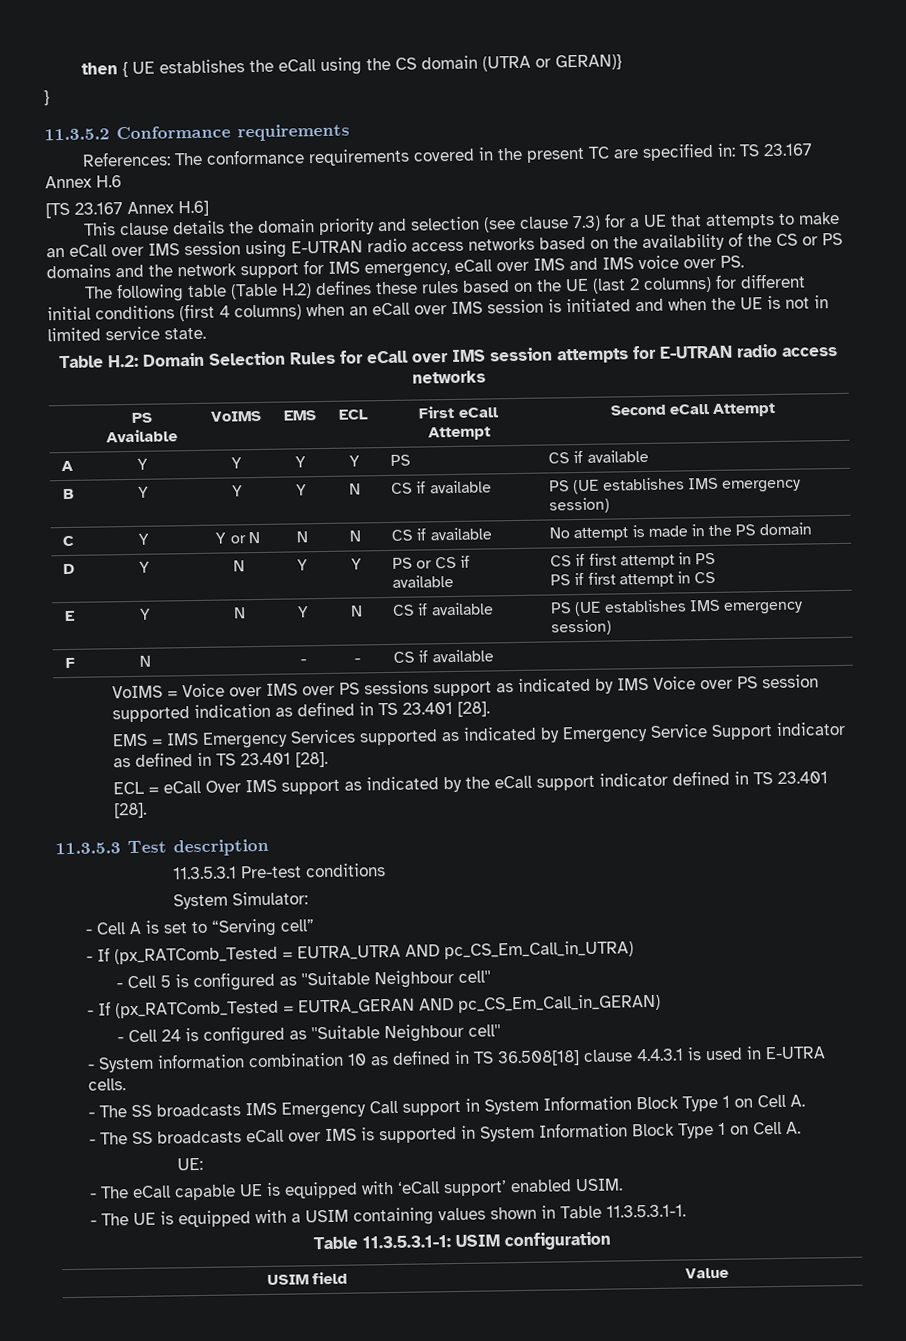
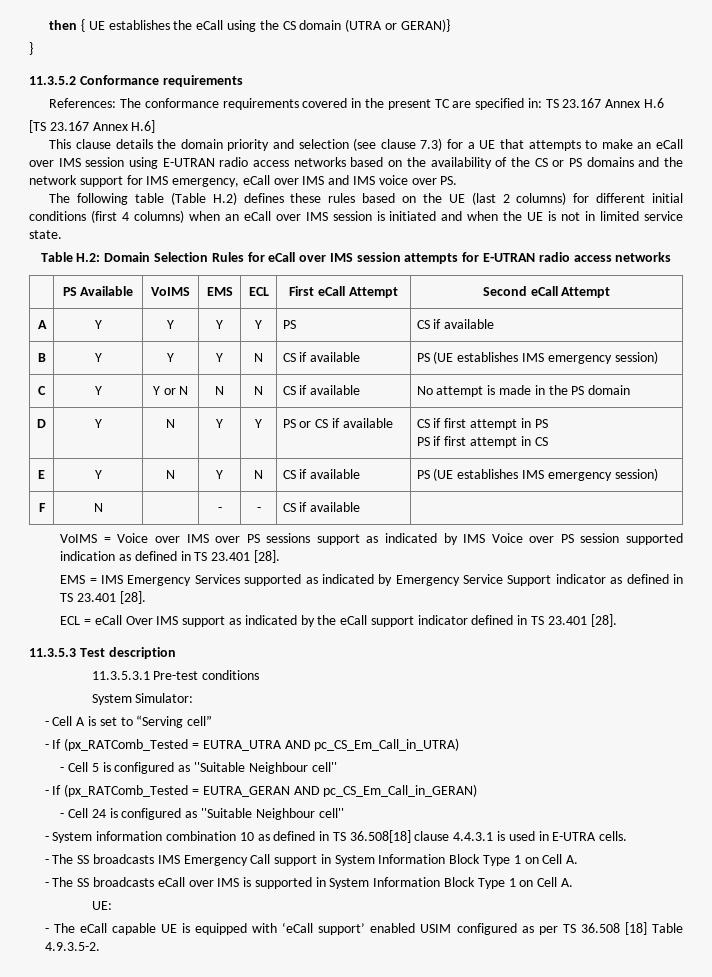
- - The eCall capable UE is equipped with ‘eCall support’ enabled USIM.
- - The UE is equipped with a USIM containing values shown in Table 11.3.5.3.1-1.
- Table 11.3.5.3.1-1: USIM configuration
- USIM field | Value
+ - The eCall capable UE is equipped with ‘eCall support’ enabled USIM configured as per TS 36.508 [18] Table 4.9.3.5-2.

